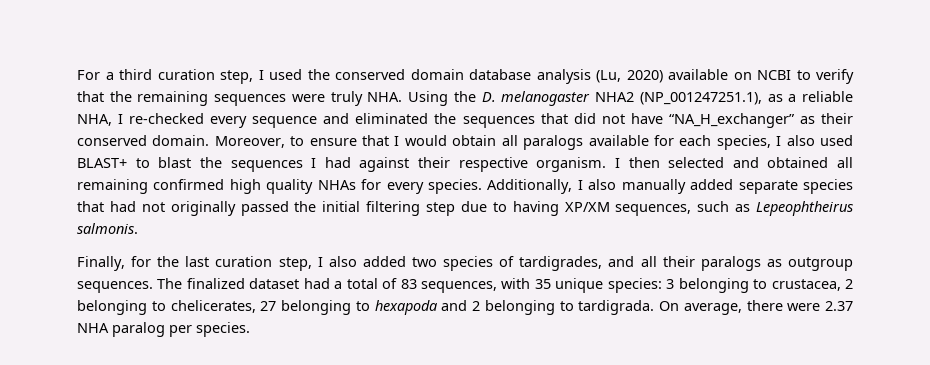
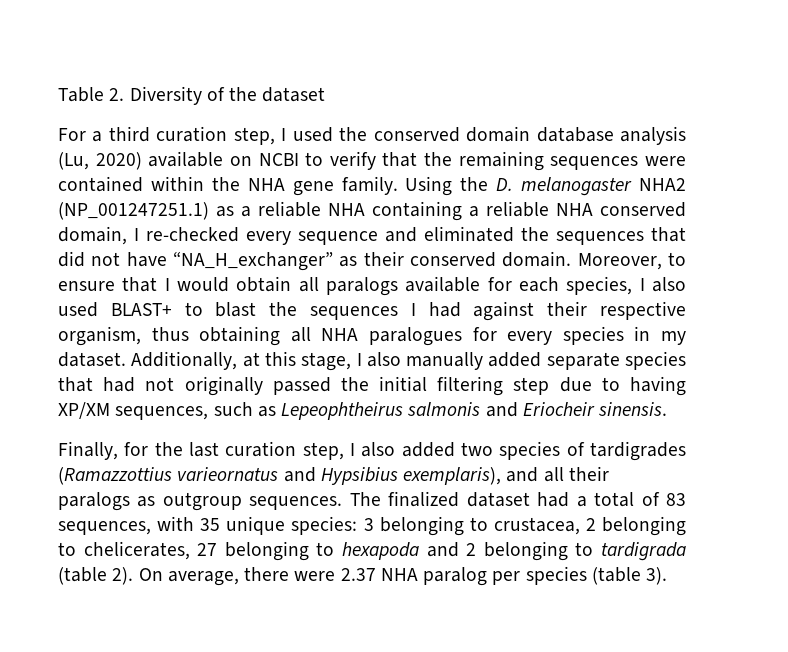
+ Table 2. Diversity of the dataset
- For a third curation step, I used the conserved domain database analysis (Lu, 2020) available on NCBI to verify that the remaining sequences were truly NHA. Using the D. melanogaster NHA2 (NP_001247251.1), as a reliable NHA, I re-checked every sequence and eliminated the sequences that did not have “NA_H_exchanger” as their conserved domain.
+ For a third curation step, I used the conserved domain database analysis (Lu, 2020) available on NCBI to verify that the remaining sequences were contained within the NHA gene family. Using the D. melanogaster NHA2 (NP_001247251.1) as a reliable NHA containing a reliable NHA conserved domain, I re-checked every sequence and eliminated the sequences that did not have “NA_H_exchanger” as their conserved domain.
- Moreover, to ensure that I would obtain all paralogs available for each species, I also used BLAST+ to blast the sequences I had against their respective organism. I then selected and obtained all remaining confirmed high quality NHAs for every species. Additionally, I also manually added separate species that had not originally passed the initial filtering step due to having XP/XM sequences, such as Lepeophtheirus salmonis.
+ Moreover, to ensure that I would obtain all paralogs available for each species, I also used BLAST+ to blast the sequences I had against their respective organism, thus obtaining all NHA paralogues for every species in my dataset. Additionally, at this stage, I also manually added separate species that had not originally passed the initial filtering step due to having XP/XM sequences, such as Lepeophtheirus salmonis and Eriocheir sinensis.
- Finally, for the last curation step, I also added two species of tardigrades, and all their paralogs as outgroup sequences.
+ Finally, for the last curation step, I also added two species of tardigrades (Ramazzottius varieornatus and Hypsibius exemplaris), and all their paralogs as outgroup sequences.
- The finalized dataset had a total of 83 sequences, with 35 unique species: 3 belonging to crustacea, 2 belonging to chelicerates, 27 belonging to hexapoda and 2 belonging to tardigrada.
+ The finalized dataset had a total of 83 sequences, with 35 unique species: 3 belonging to crustacea, 2 belonging to chelicerates, 27 belonging to hexapoda and 2 belonging to tardigrada (table 2).
- On average, there were 2.37 NHA paralog per species.
+ On average, there were 2.37 NHA paralog per species (table 3).

